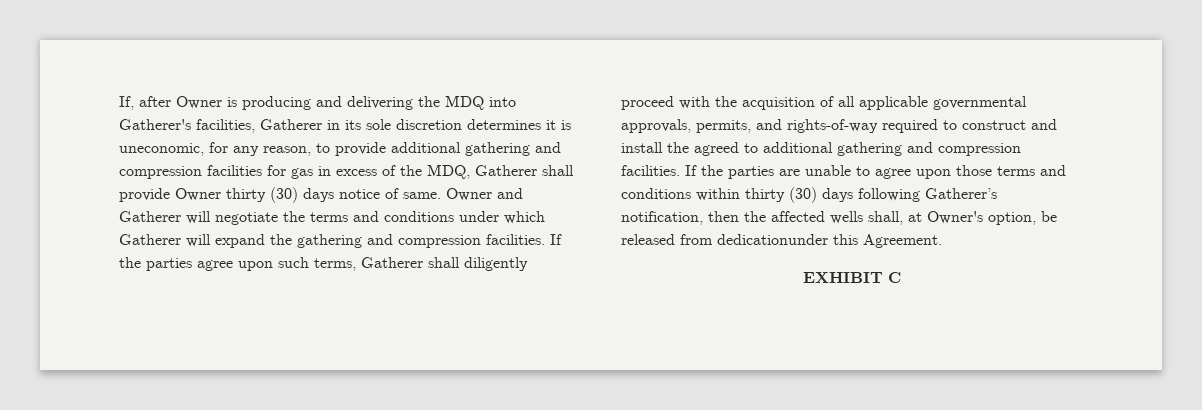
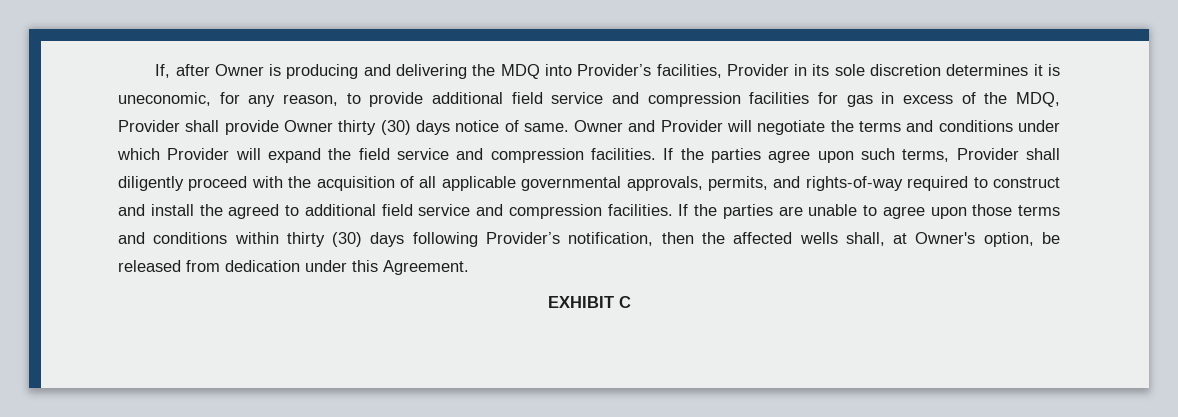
- If, after Owner is producing and delivering the MDQ into Gatherer's facilities, Gatherer in its sole discretion determines it is uneconomic, for any reason, to provide additional gathering and compression facilities for gas in excess of the MDQ, Gatherer shall provide Owner thirty (30) days notice of same.
+ If, after Owner is producing and delivering the MDQ into Provider’s facilities, Provider in its sole discretion determines it is uneconomic, for any reason, to provide additional field service and compression facilities for gas in excess of the MDQ, Provider shall provide Owner thirty (30) days notice of same.
- Owner and Gatherer will negotiate the terms and conditions under which Gatherer will expand the gathering and compression facilities.
+ Owner and Provider will negotiate the terms and conditions under which Provider will expand the field service and compression facilities.
- If the parties agree upon such terms, Gatherer shall diligently proceed with the acquisition of all applicable governmental approvals, permits, and rights-of-way required to construct and install the agreed to additional gathering and compression facilities.
+ If the parties agree upon such terms, Provider shall diligently proceed with the acquisition of all applicable governmental approvals, permits, and rights-of-way required to construct and install the agreed to additional field service and compression facilities.
- If the parties are unable to agree upon those terms and conditions within thirty (30) days following Gatherer’s notification, then the affected wells shall, at Owner's option, be released from dedicationunder this Agreement.
+ If the parties are unable to agree upon those terms and conditions within thirty (30) days following Provider’s notification, then the affected wells shall, at Owner's option, be released from dedication under this Agreement.

